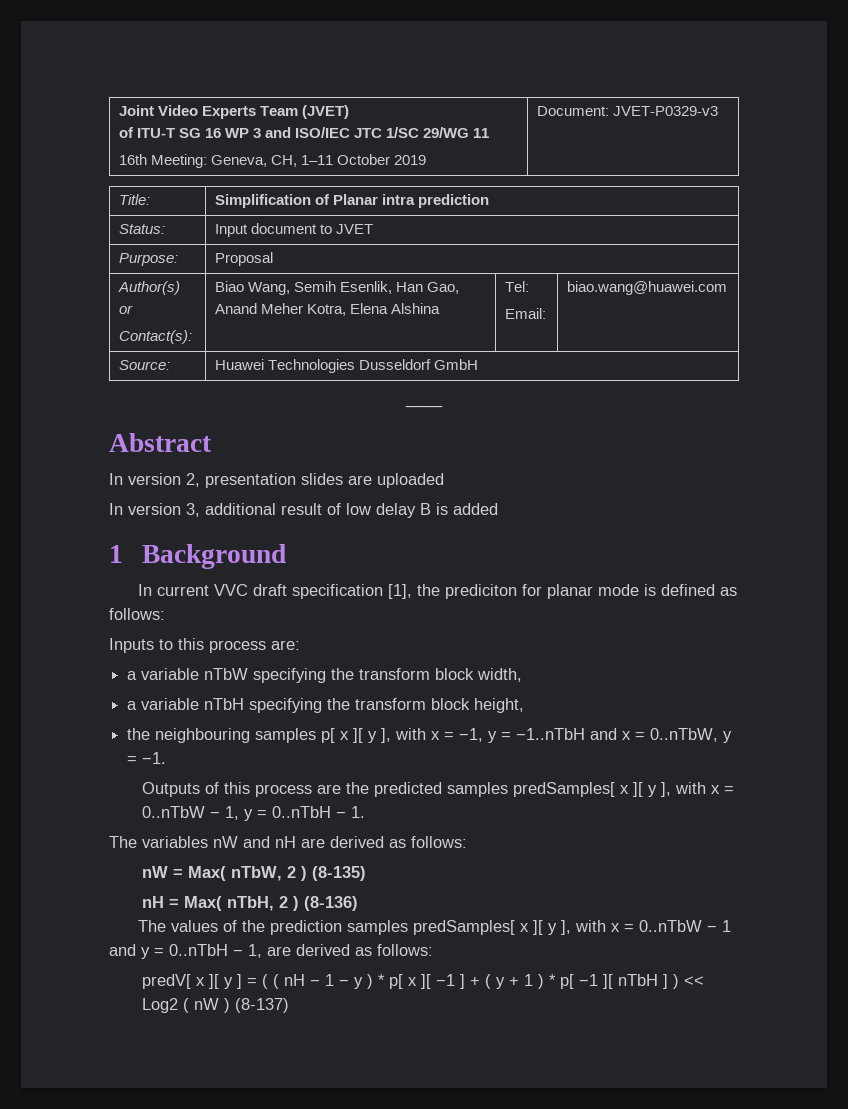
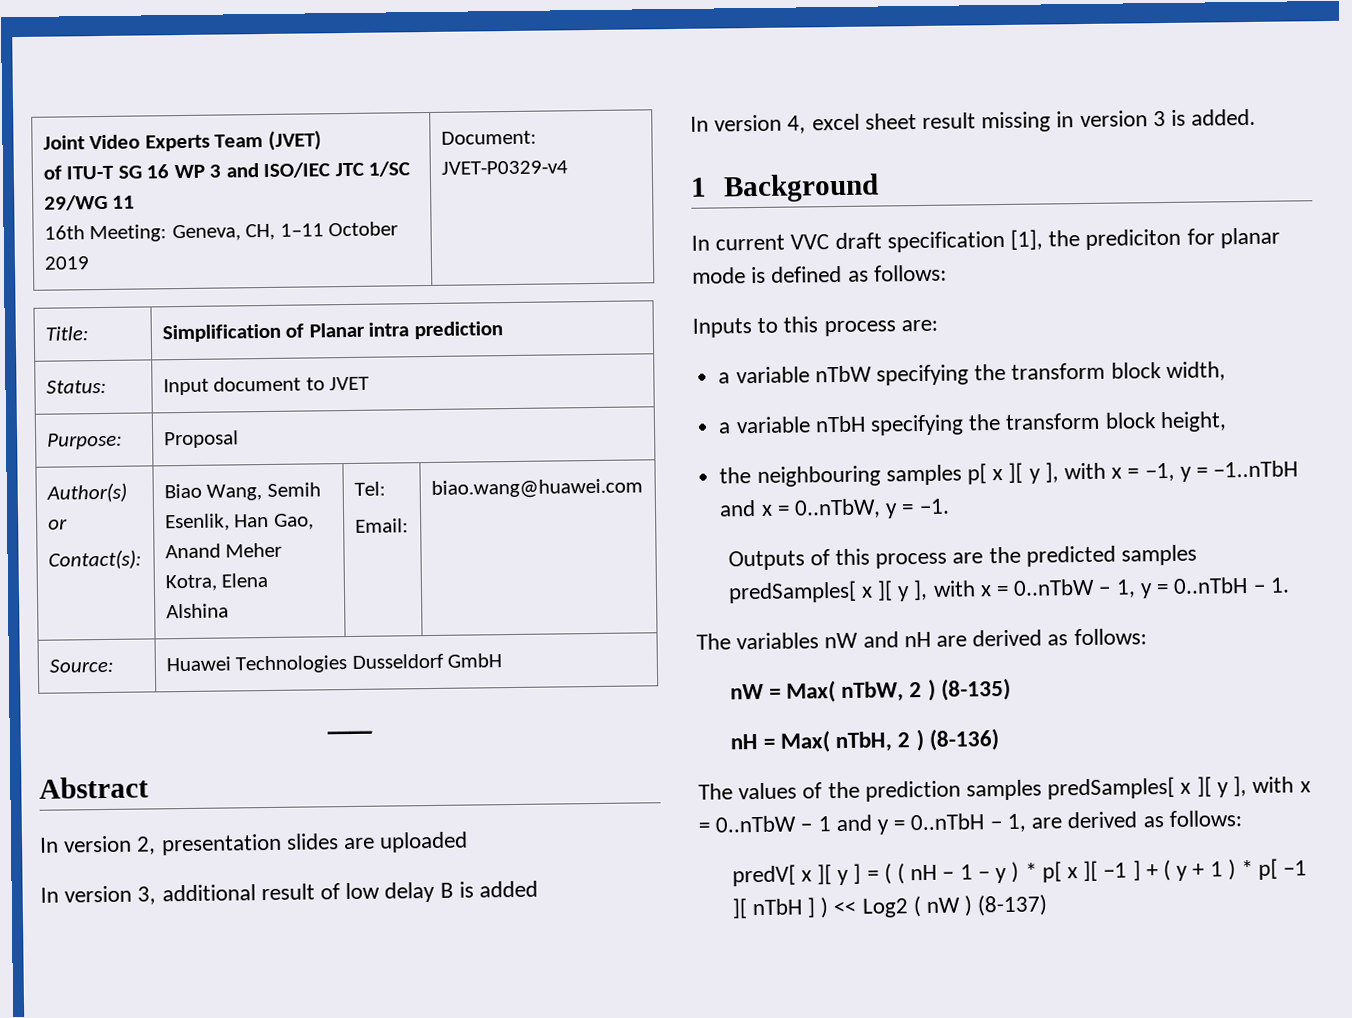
  Joint Video Experts Team (JVET)
  of ITU-T SG 16 WP 3 and ISO/IEC JTC 1/SC 29/WG 11
- 16th Meeting: Geneva, CH, 1–11 October 2019 | Document: JVET-P0329-v3
+ 16th Meeting: Geneva, CH, 1–11 October 2019 | Document: JVET-P0329-v4
+ In version 4, excel sheet result missing in version 3 is added.

